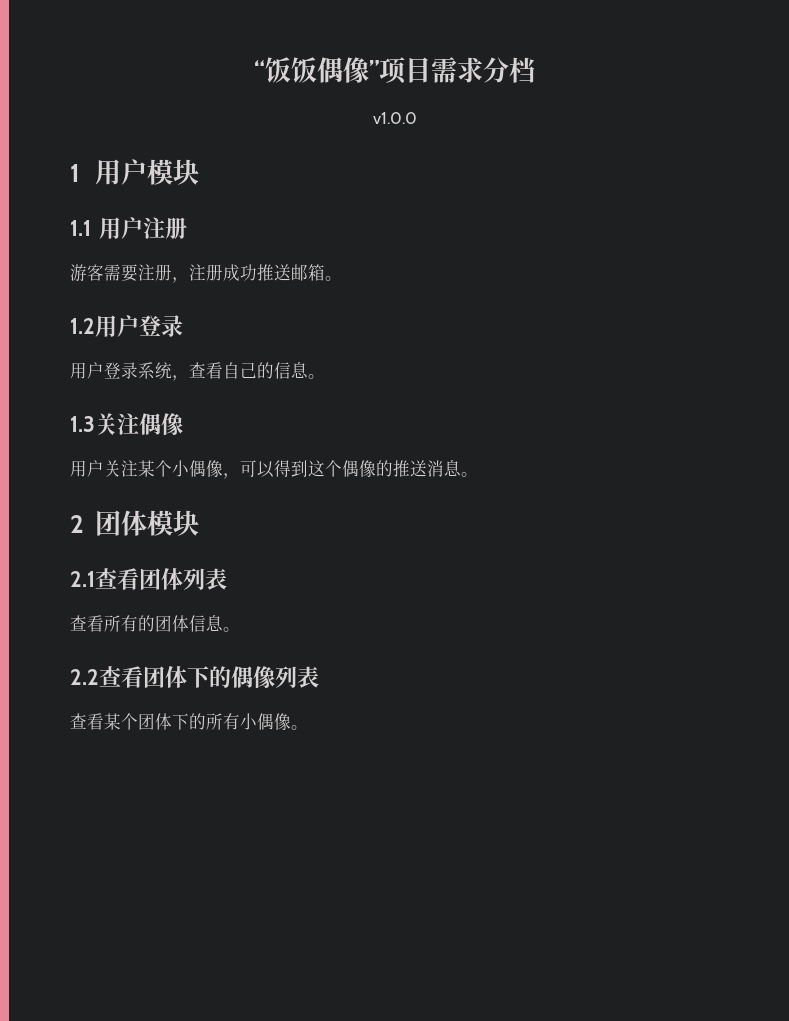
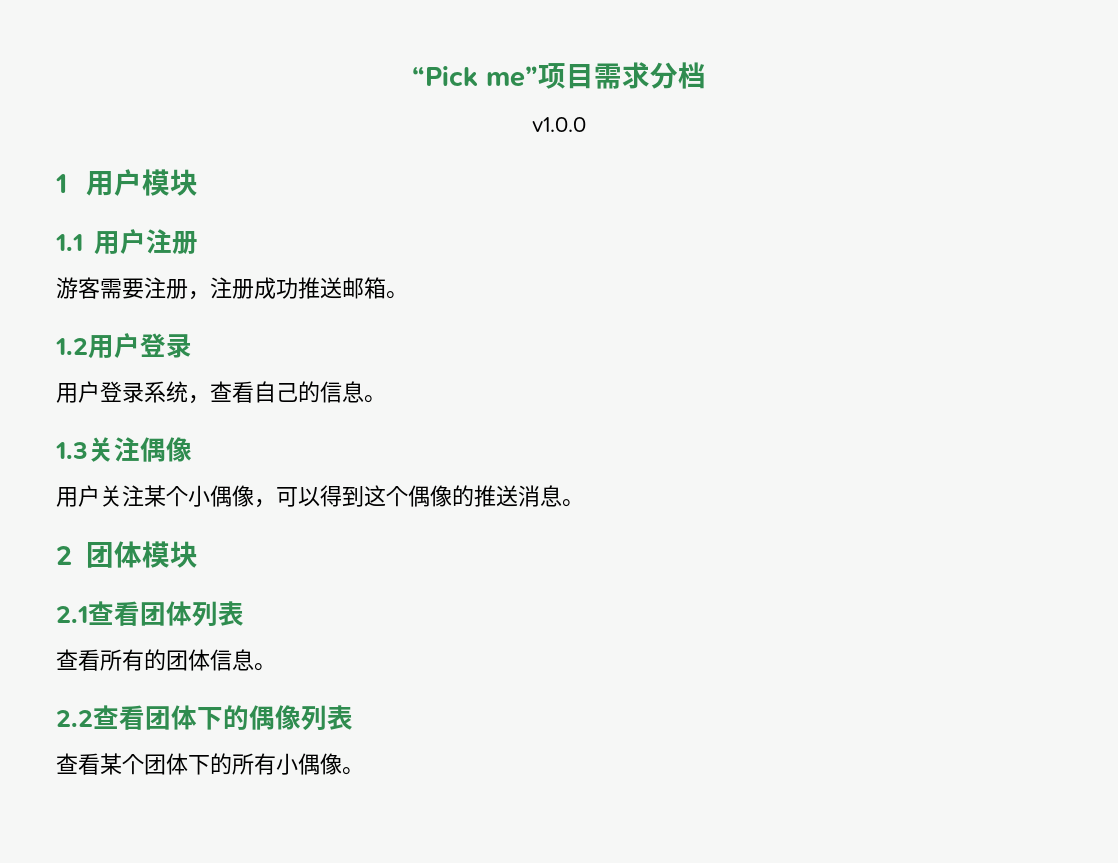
- “饭饭偶像”项目需求分档
+ “Pick me”项目需求分档

